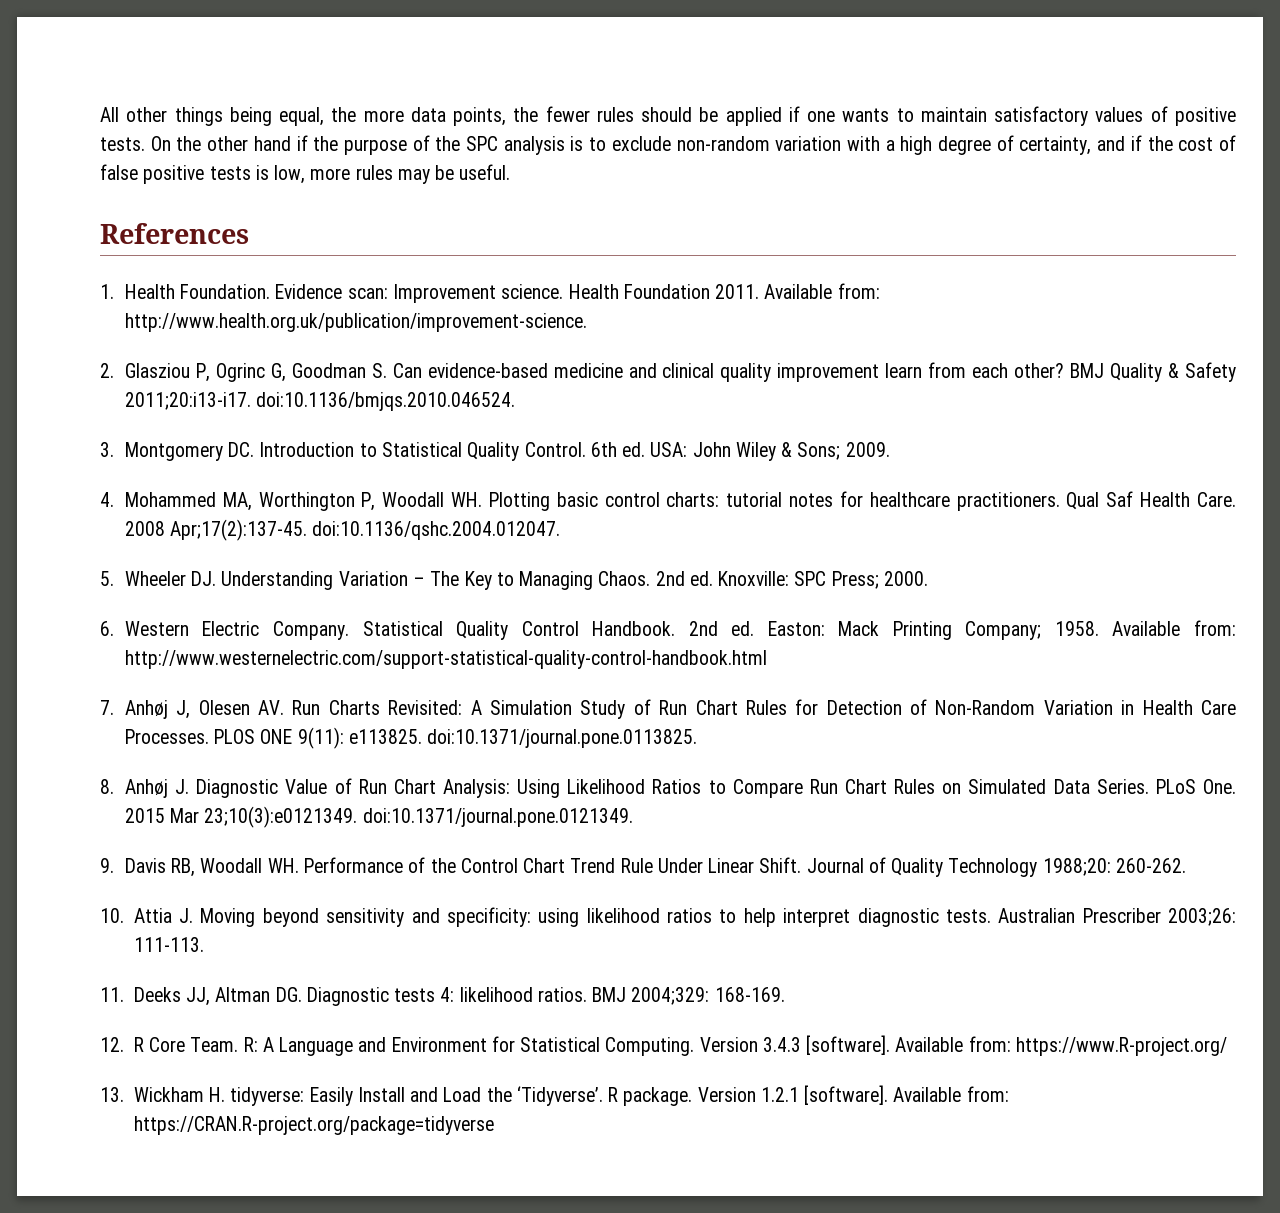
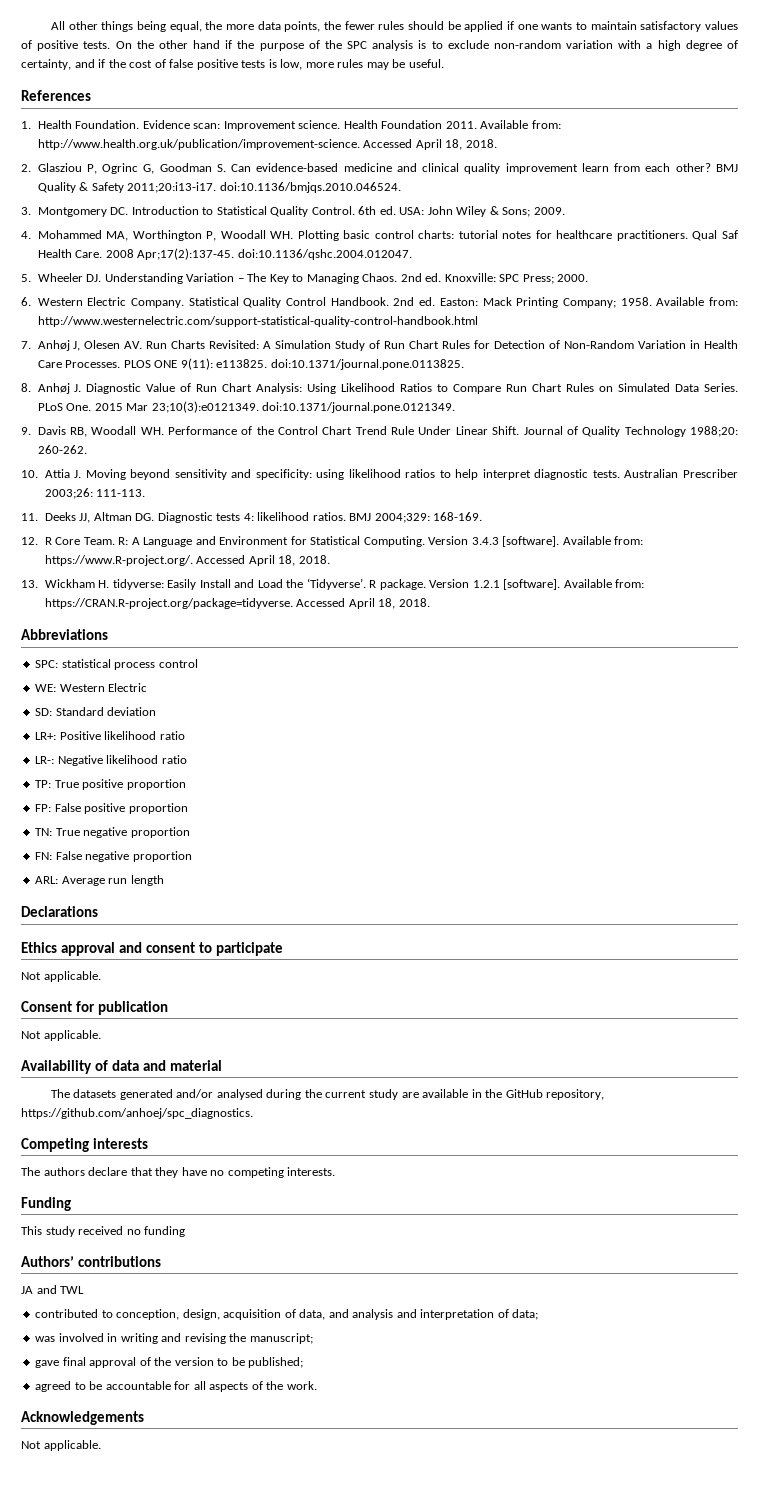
- Available from: http://www.health.org.uk/publication/improvement-science.
+ Available from: http://www.health.org.uk/publication/improvement-science. Accessed April 18, 2018.
- Available from: https://www.R-project.org/
+ Available from: https://www.R-project.org/. Accessed April 18, 2018.
- Available from: https://CRAN.R-project.org/package=tidyverse
+ Available from: https://CRAN.R-project.org/package=tidyverse. Accessed April 18, 2018.
+ Abbreviations
+ SPC: statistical process control
+ WE: Western Electric
+ SD: Standard deviation
+ LR+: Positive likelihood ratio
+ LR-: Negative likelihood ratio
+ TP: True positive proportion
+ FP: False positive proportion
+ TN: True negative proportion
+ FN: False negative proportion
+ ARL: Average run length
+ Declarations
+ Ethics approval and consent to participate
+ Not applicable.
+ Consent for publication
+ Not applicable.
+ Availability of data and material
+ The datasets generated and/or analysed during the current study are available in the GitHub repository, https://github.com/anhoej/spc_diagnostics.
+ Competing interests
+ The authors declare that they have no competing interests.
+ Funding
+ This study received no funding
+ Authors’ contributions
+ JA and TWL
+ contributed to conception, design, acquisition of data, and analysis and interpretation of data;
+ was involved in writing and revising the manuscript;
+ gave final approval of the version to be published;
+ agreed to be accountable for all aspects of the work.
+ Acknowledgements
+ Not applicable.

